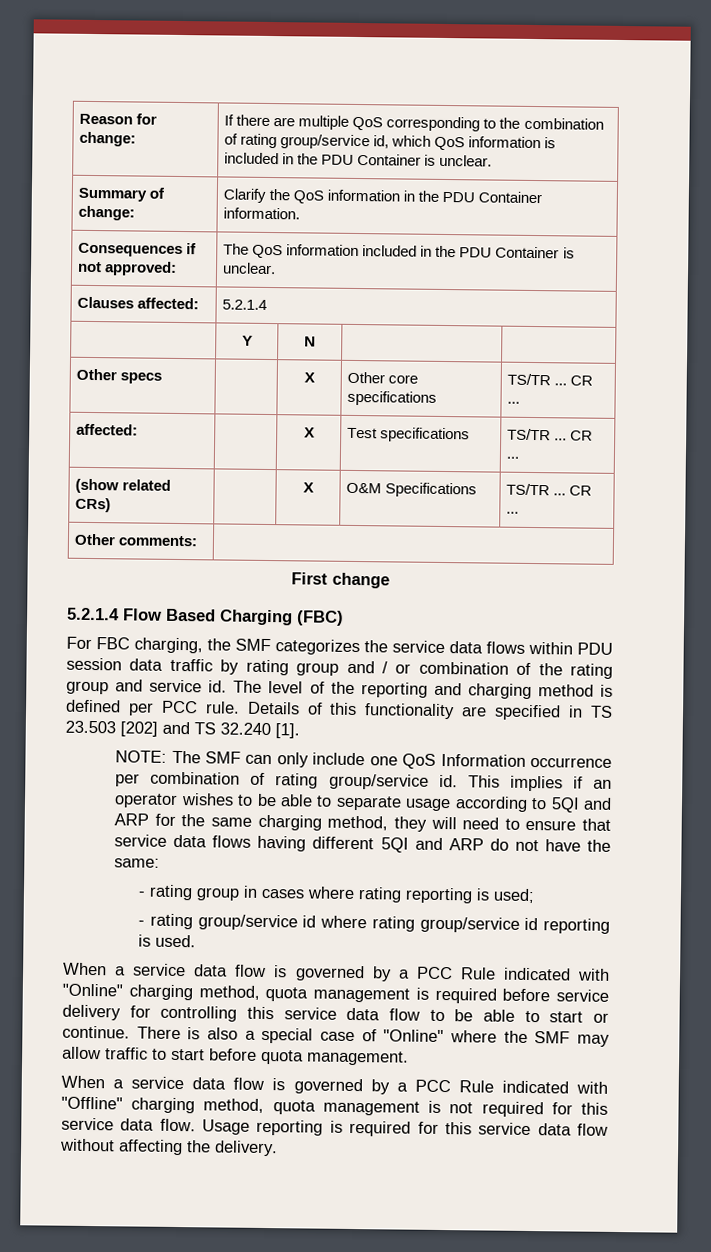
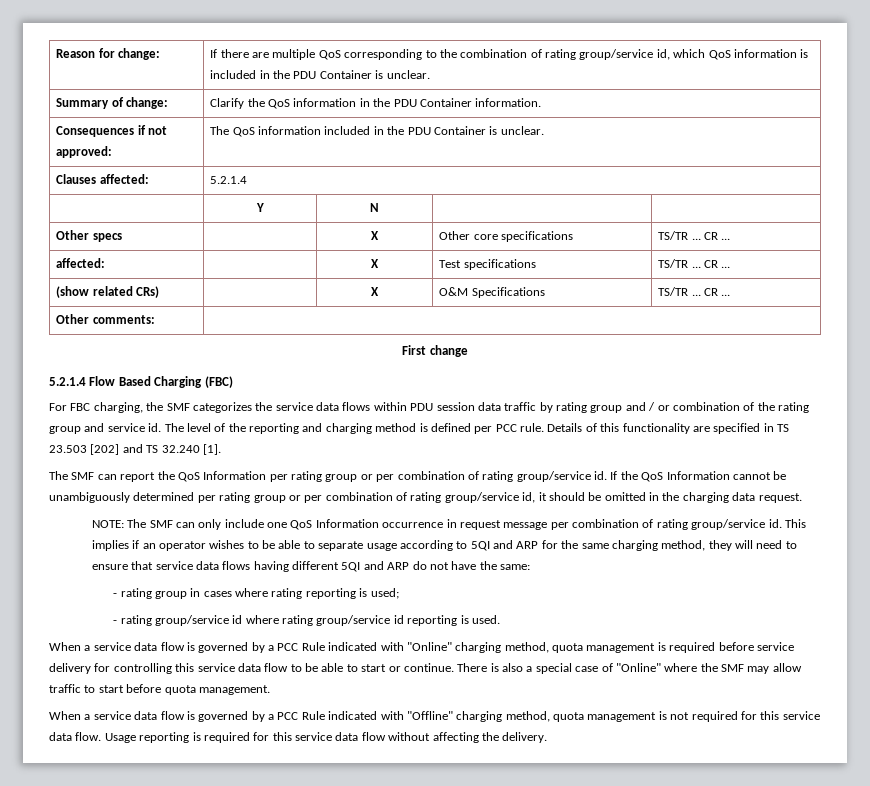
+ The SMF can report the QoS Information per rating group or per combination of rating group/service id. If the QoS Information cannot be unambiguously determined per rating group or per combination of rating group/service id, it should be omitted in the charging data request.
- NOTE: The SMF can only include one QoS Information occurrence per combination of rating group/service id.
+ NOTE: The SMF can only include one QoS Information occurrence in request message per combination of rating group/service id.

